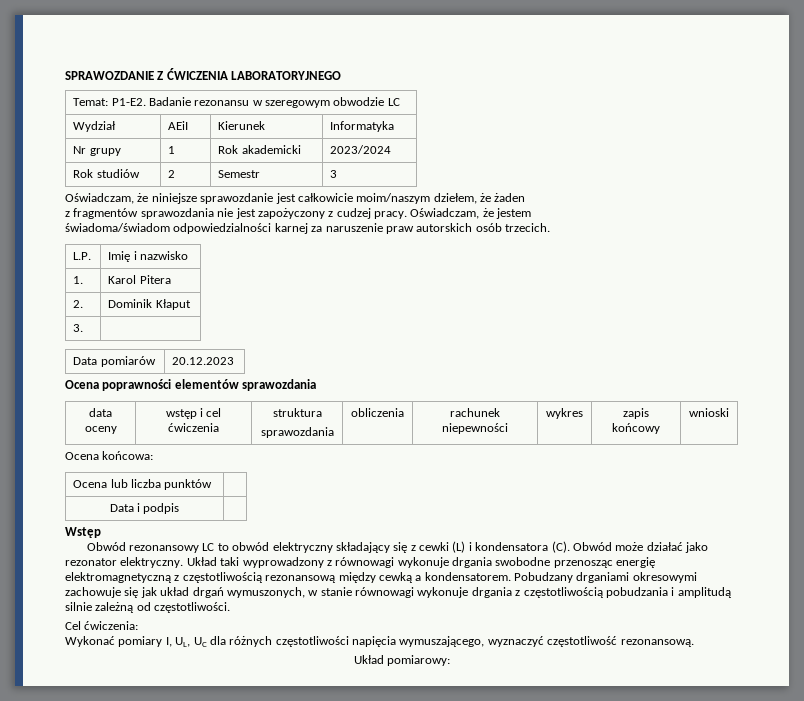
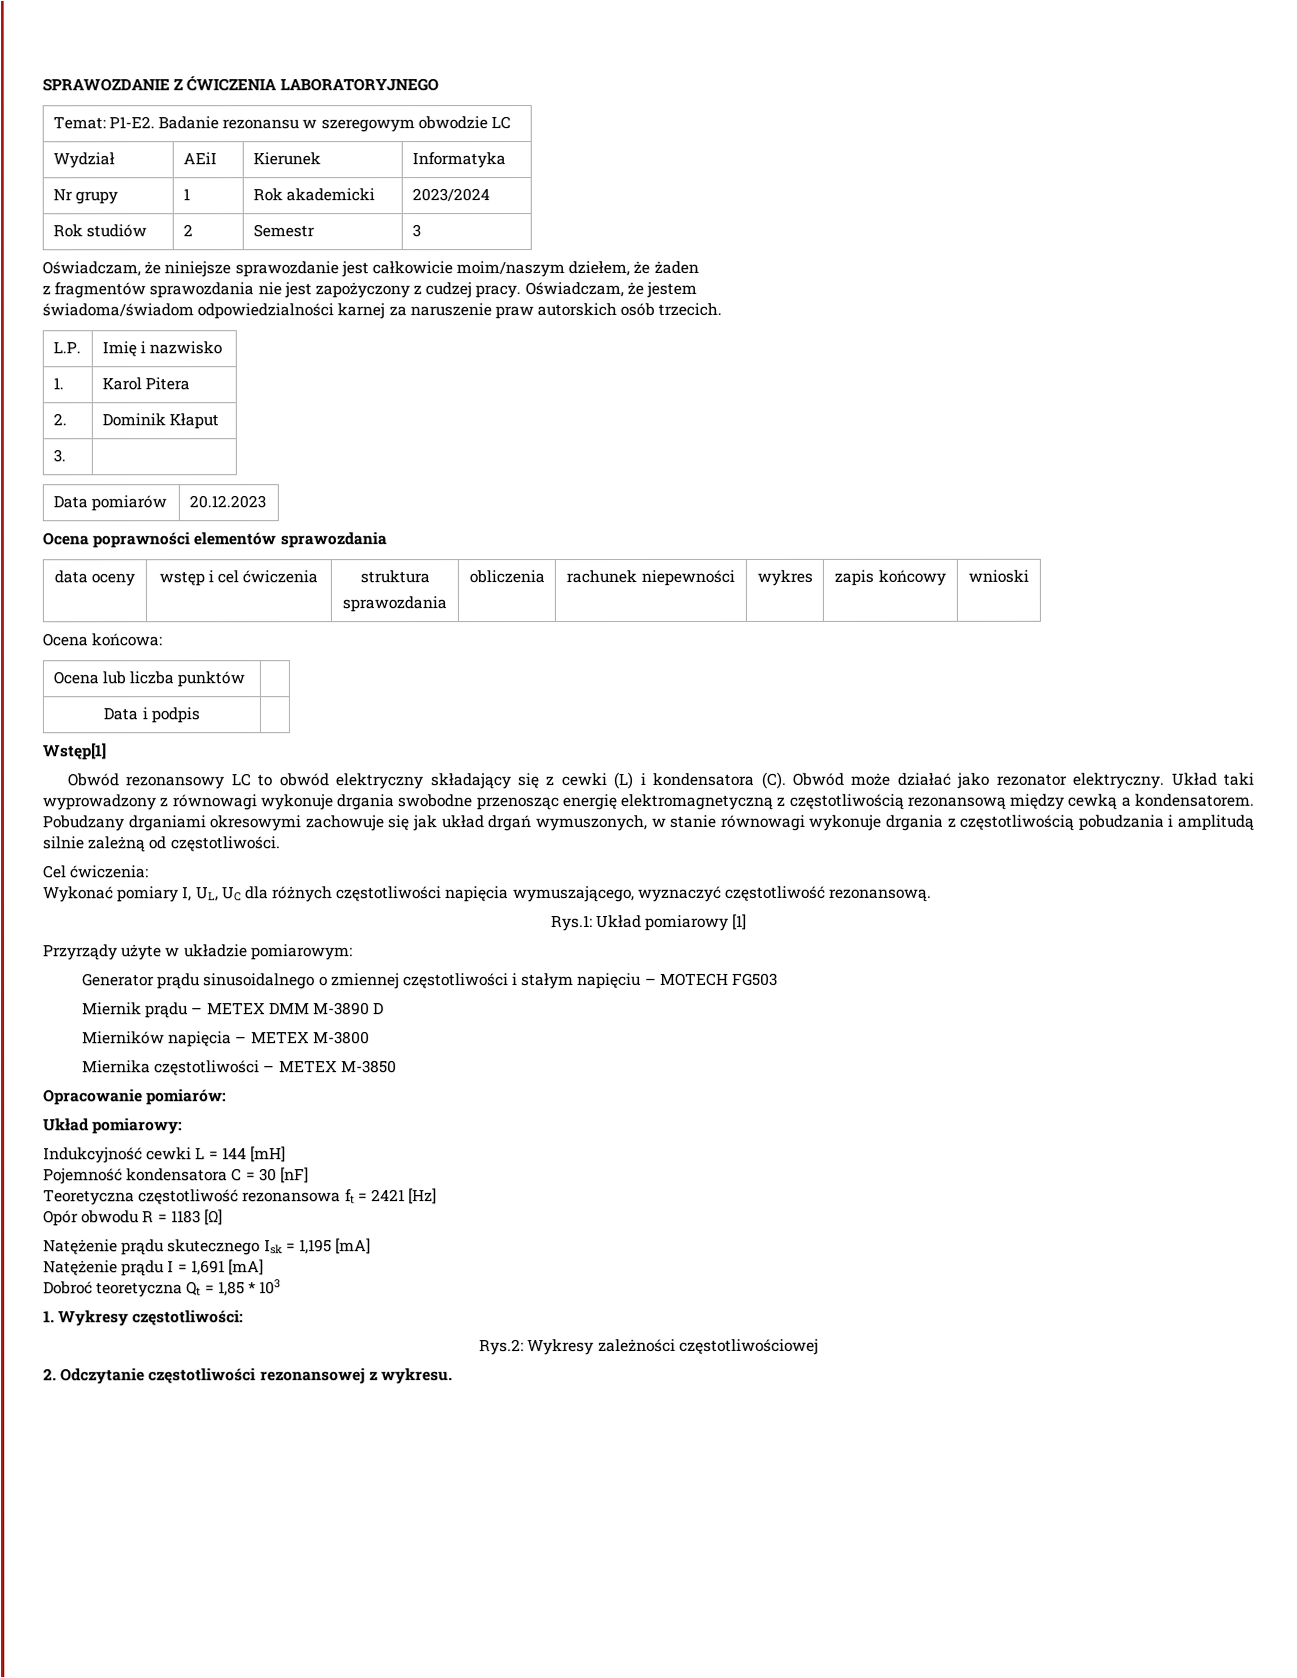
- Wstęp
+ Wstęp[1]
+ Rys.1: Układ pomiarowy [1]
+ Przyrządy użyte w układzie pomiarowym:
+ Generator prądu sinusoidalnego o zmiennej częstotliwości i stałym napięciu – MOTECH FG503
+ Miernik prądu – METEX DMM M-3890 D
+ Mierników napięcia – METEX M-3800
+ Miernika częstotliwości – METEX M-3850
+ Opracowanie pomiarów:
  Układ pomiarowy:
+ Indukcyjność cewki L = 144 [mH]
+ Pojemność kondensatora C = 30 [nF]
+ Teoretyczna częstotliwość rezonansowa ft = 2421 [Hz]
+ Opór obwodu R = 1183 [Ω]
+ Natężenie prądu skutecznego Isk = 1,195 [mA]
+ Natężenie prądu I = 1,691 [mA]
+ Dobroć teoretyczna Qt = 1,85 * 103
+ 1. Wykresy częstotliwości:
+ Rys.2: Wykresy zależności częstotliwościowej
+ 2. Odczytanie częstotliwości rezonansowej z wykresu.

